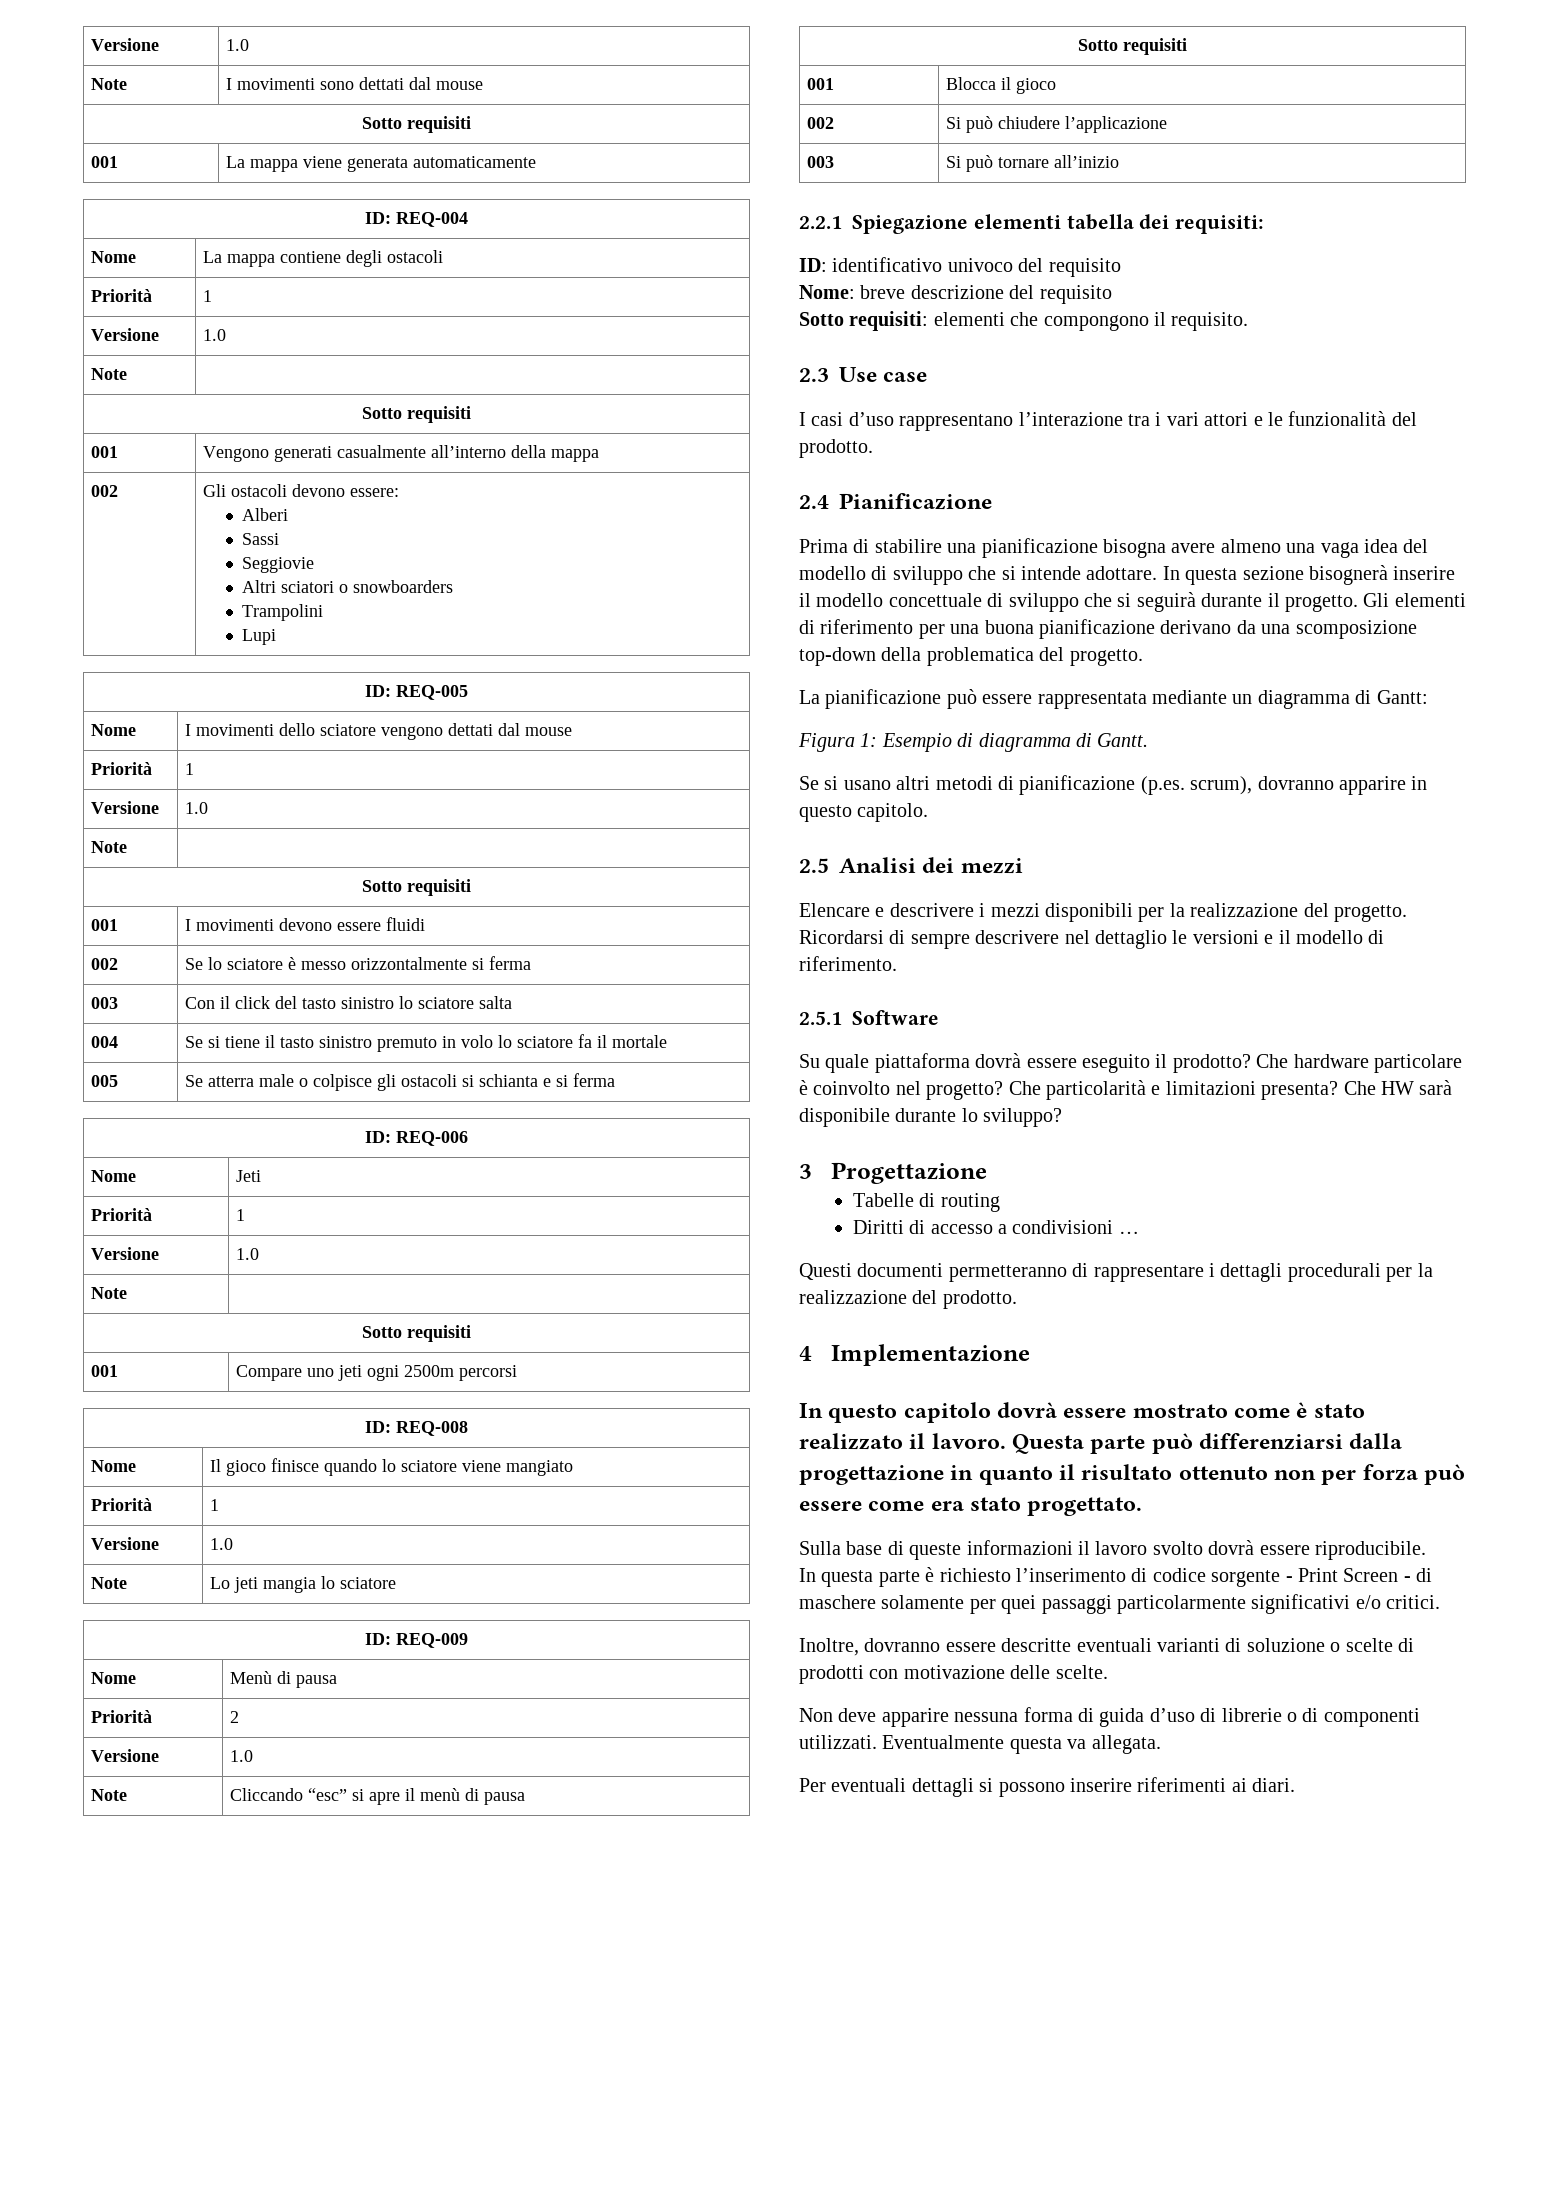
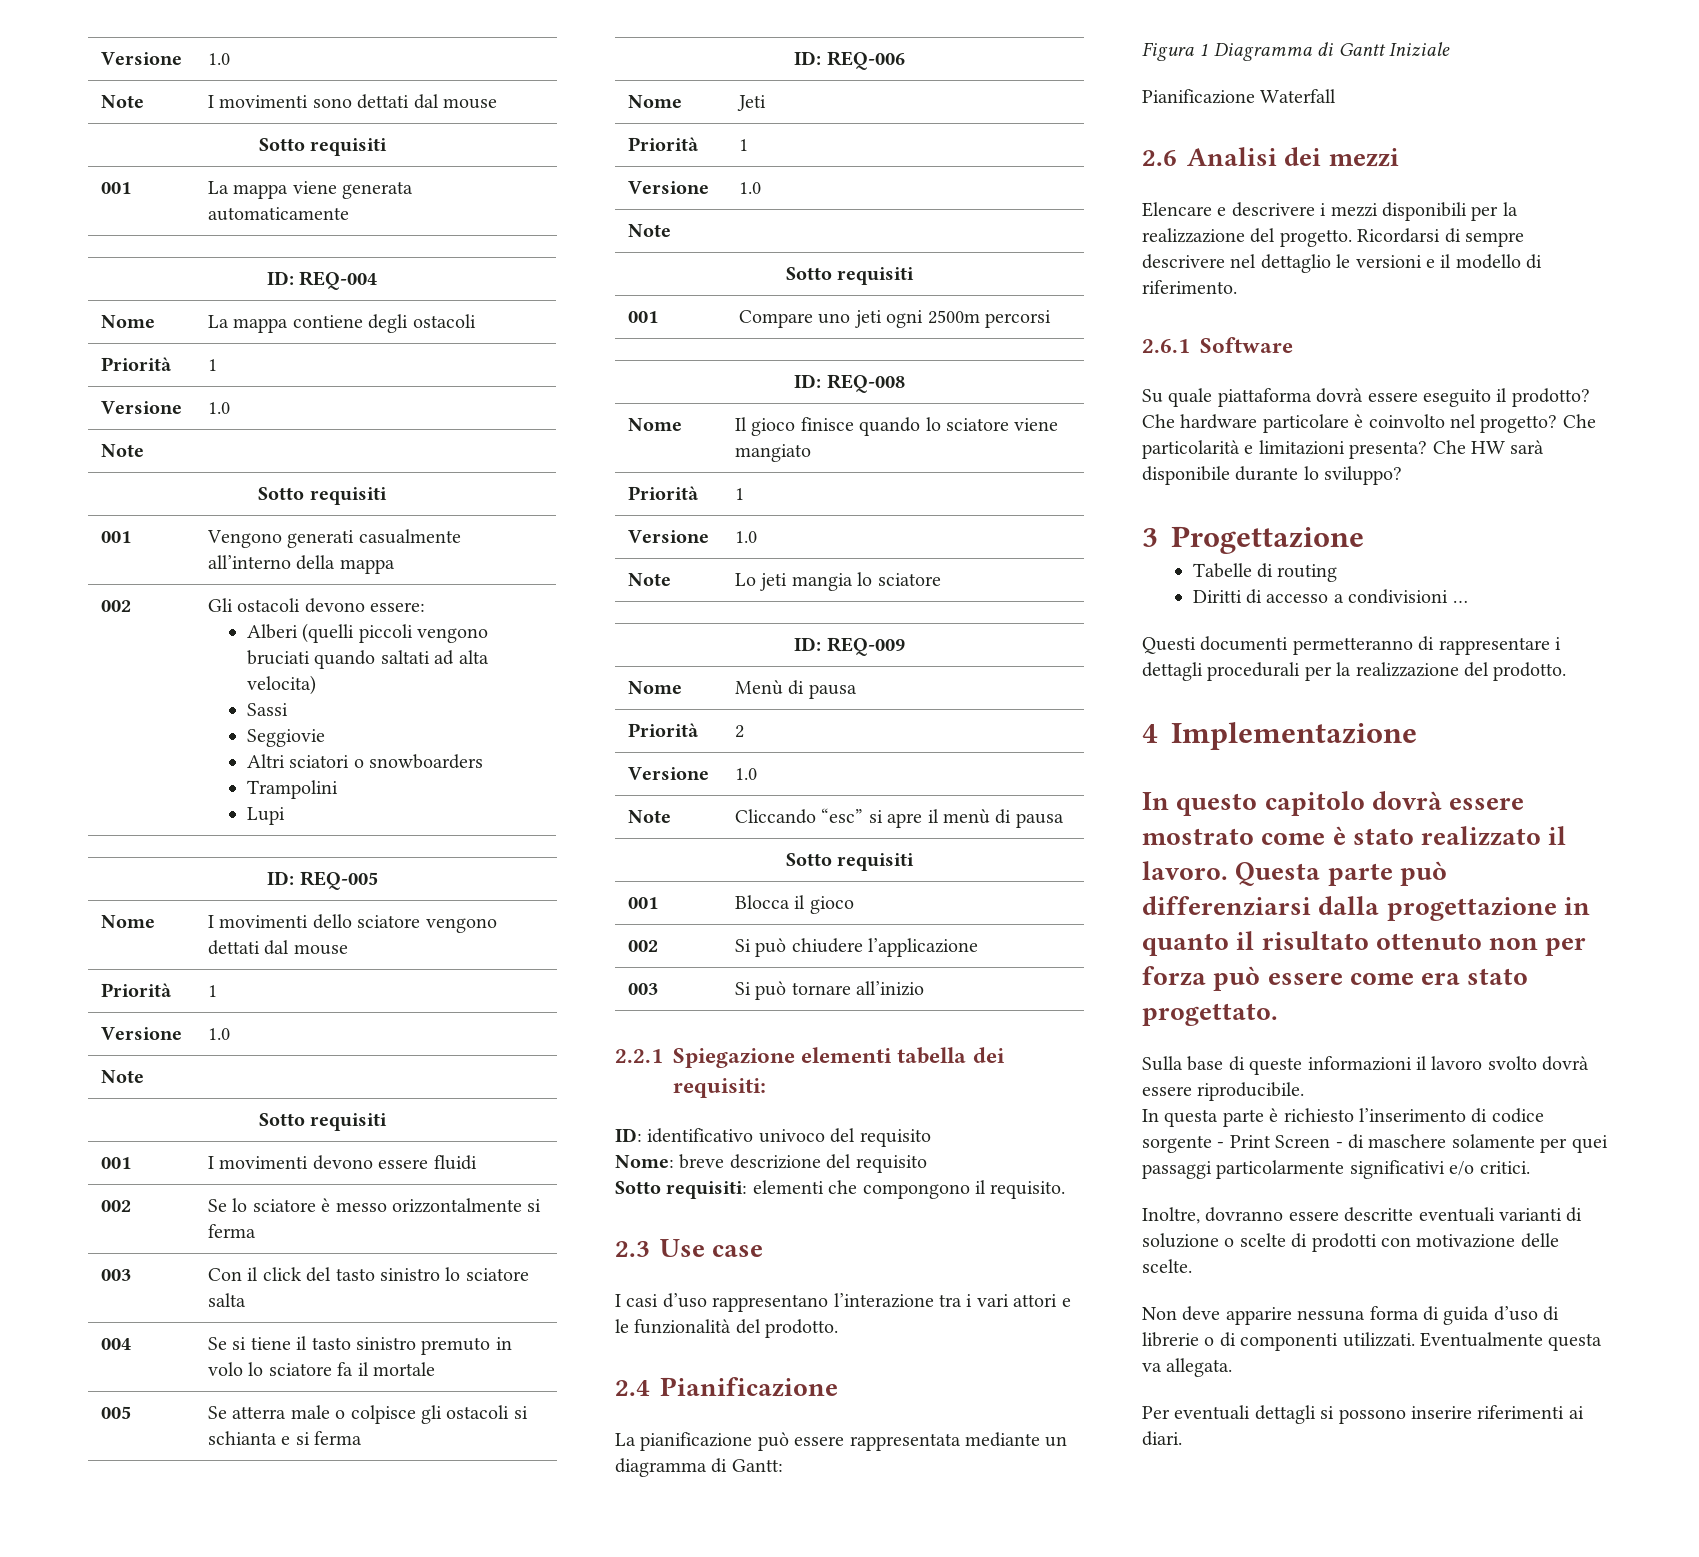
  002 | Gli ostacoli devono essere:
- Alberi
+ Alberi (quelli piccoli vengono bruciati quando saltati ad alta velocita)
- Prima di stabilire una pianificazione bisogna avere almeno una vaga idea del modello di sviluppo che si intende adottare. In questa sezione bisognerà inserire il modello concettuale di sviluppo che si seguirà durante il progetto. Gli elementi di riferimento per una buona pianificazione derivano da una scomposizione top-down della problematica del progetto.
- Figura 1: Esempio di diagramma di Gantt.
- Se si usano altri metodi di pianificazione (p.es. scrum), dovranno apparire in questo capitolo.
- 2.5 Analisi dei mezzi
+ Figura 1 Diagramma di Gantt Iniziale
+ Pianificazione Waterfall
+ 2.6 Analisi dei mezzi
- 2.5.1 Software
+ 2.6.1 Software

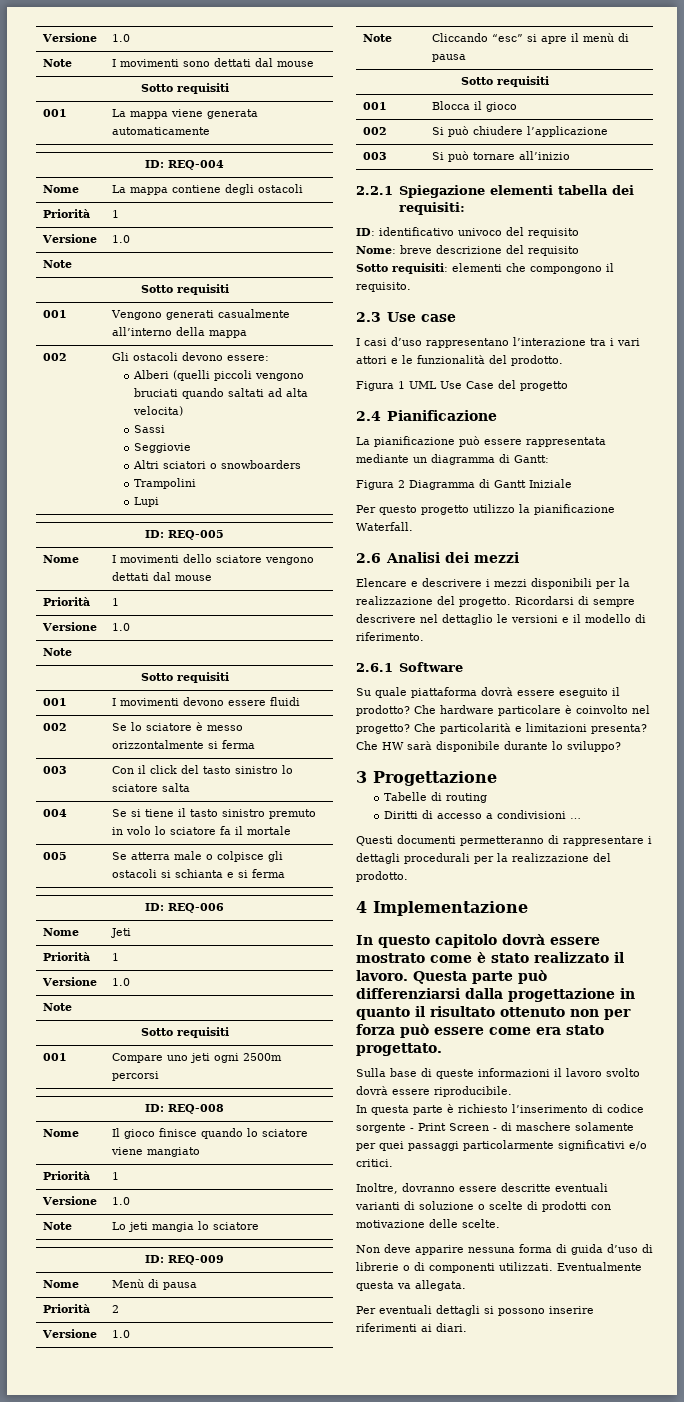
+ Figura 1 UML Use Case del progetto
- Figura 1 Diagramma di Gantt Iniziale
+ Figura 2 Diagramma di Gantt Iniziale
- Pianificazione Waterfall
+ Per questo progetto utilizzo la pianificazione Waterfall.

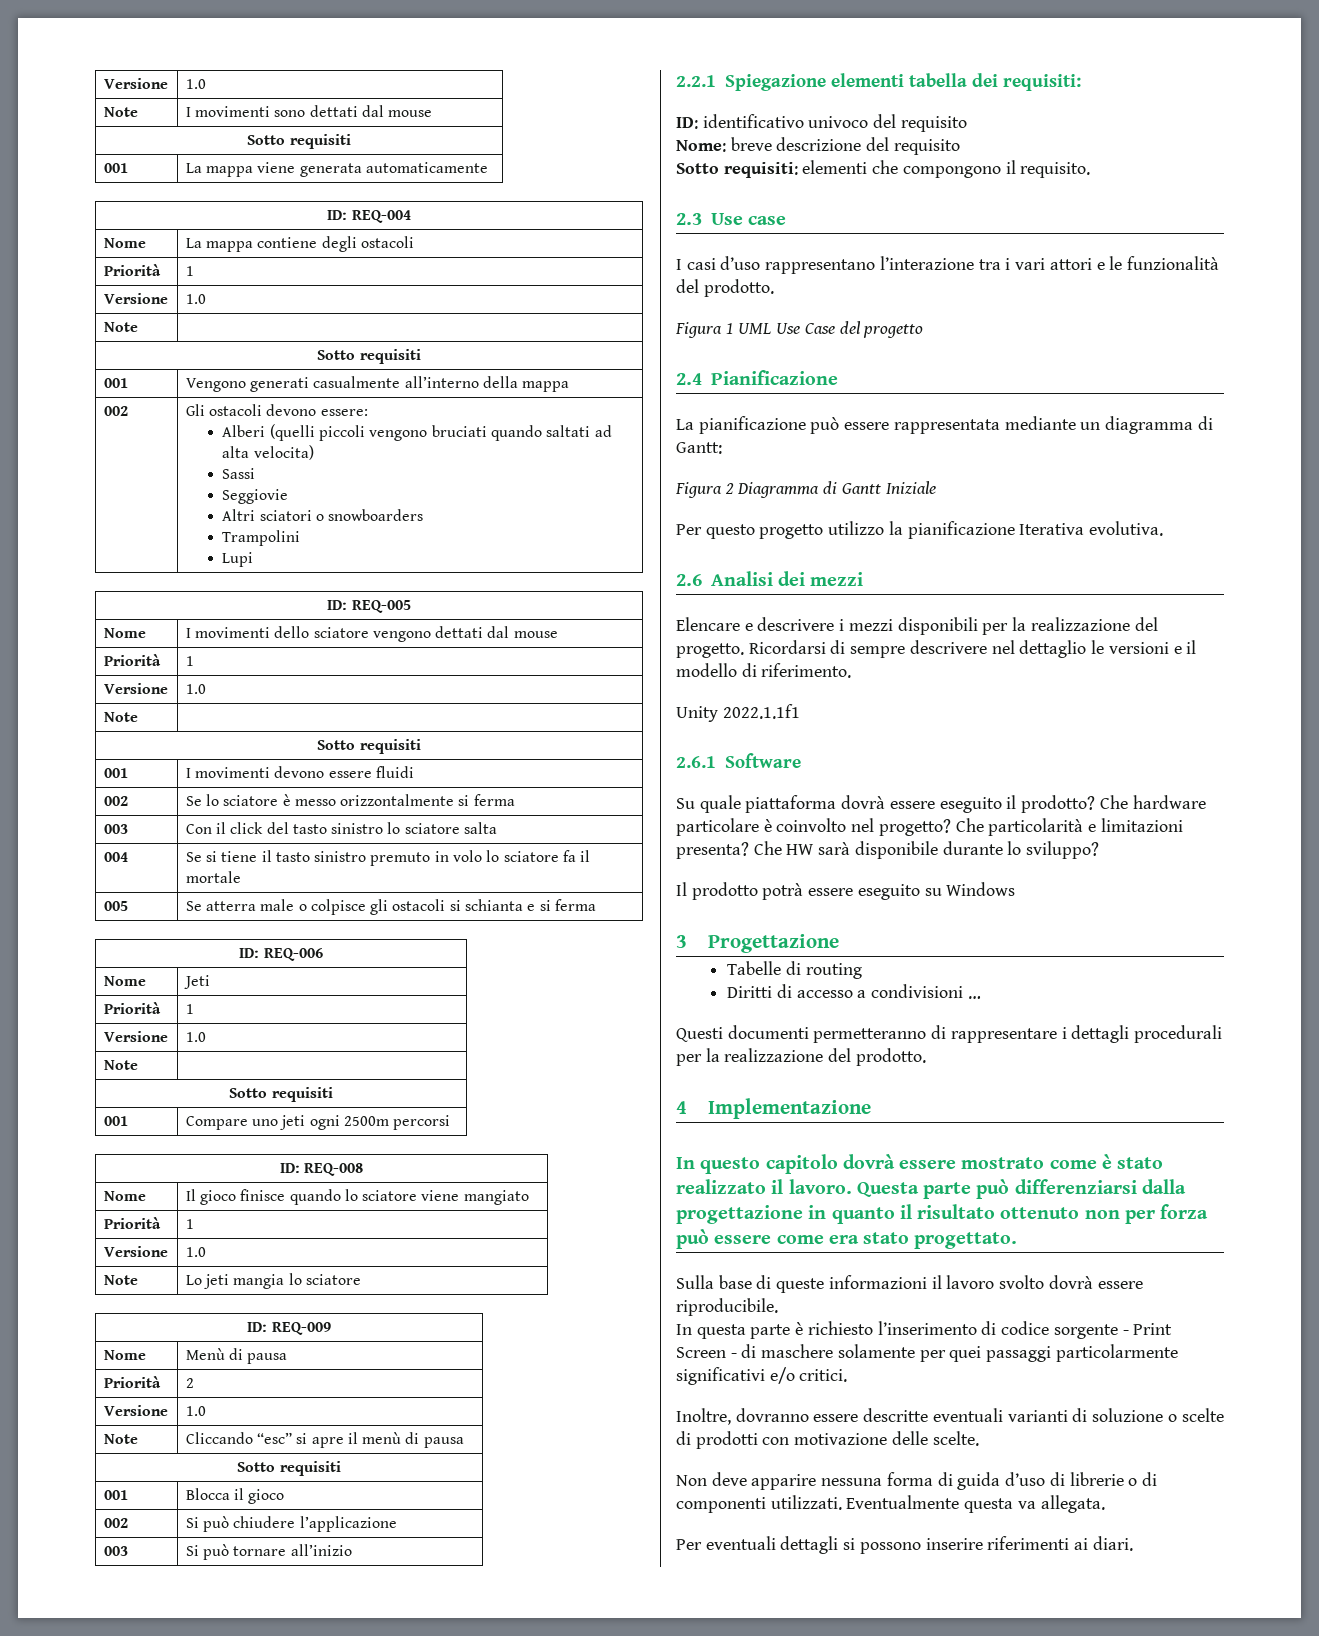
- Per questo progetto utilizzo la pianificazione Waterfall.
+ Per questo progetto utilizzo la pianificazione Iterativa evolutiva.
+ Unity 2022.1.1f1
+ Il prodotto potrà essere eseguito su Windows

